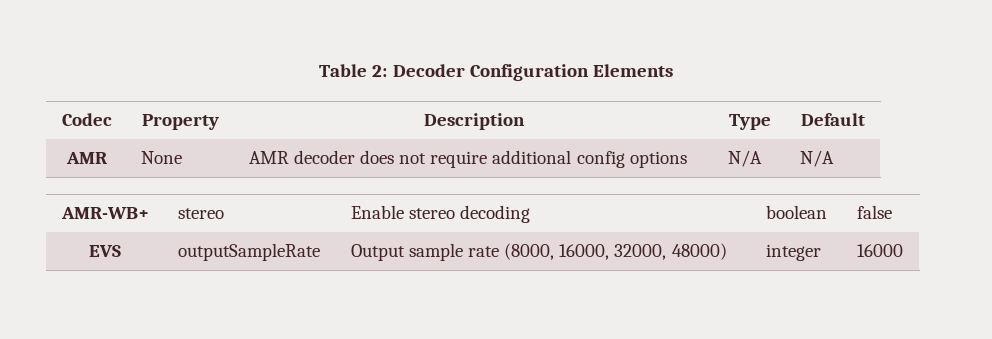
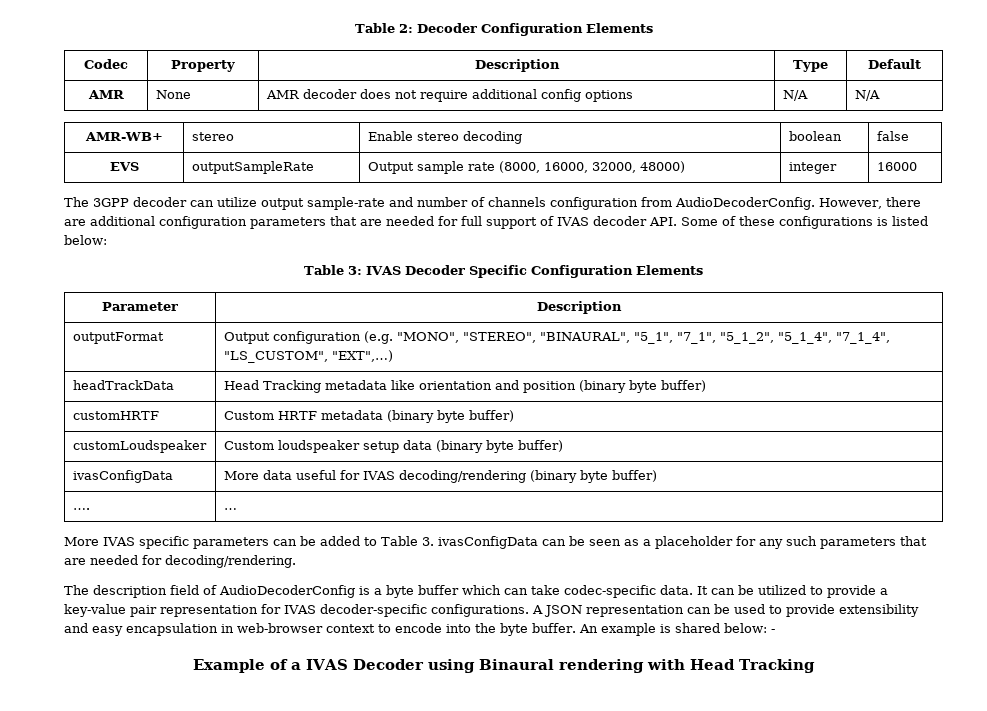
+ The 3GPP decoder can utilize output sample-rate and number of channels configuration from AudioDecoderConfig. However, there are additional configuration parameters that are needed for full support of IVAS decoder API. Some of these configurations is listed below:
+ Table 3: IVAS Decoder Specific Configuration Elements
+ Parameter | Description
+ outputFormat | Output configuration (e.g. "MONO", "STEREO", "BINAURAL", "5_1", "7_1", "5_1_2", "5_1_4", "7_1_4", "LS_CUSTOM", "EXT",…)
+ headTrackData | Head Tracking metadata like orientation and position (binary byte buffer)
+ customHRTF | Custom HRTF metadata (binary byte buffer)
+ customLoudspeaker | Custom loudspeaker setup data (binary byte buffer)
+ ivasConfigData | More data useful for IVAS decoding/rendering (binary byte buffer)
+ …. | …
+ More IVAS specific parameters can be added to Table 3. ivasConfigData can be seen as a placeholder for any such parameters that are needed for decoding/rendering.
+ The description field of AudioDecoderConfig is a byte buffer which can take codec-specific data. It can be utilized to provide a key-value pair representation for IVAS decoder-specific configurations. A JSON representation can be used to provide extensibility and easy encapsulation in web-browser context to encode into the byte buffer. An example is shared below: -
+ Example of a IVAS Decoder using Binaural rendering with Head Tracking

